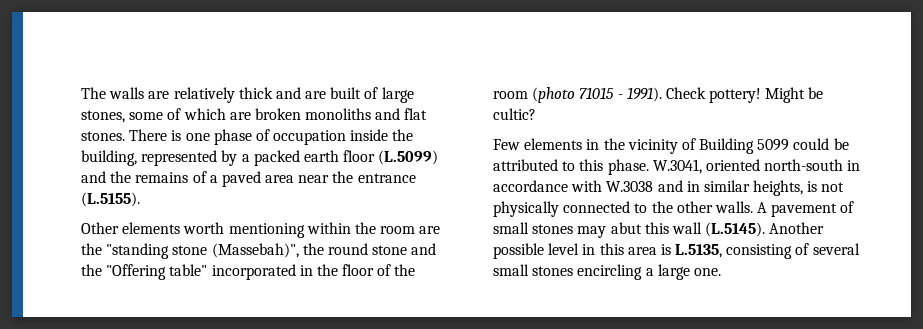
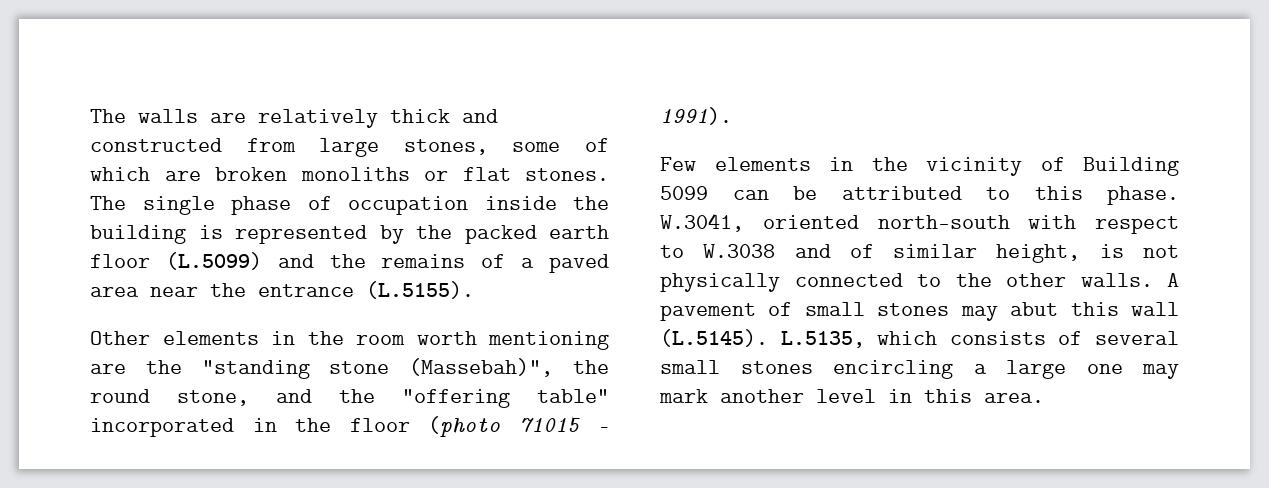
- The walls are relatively thick and are built of large stones, some of which are broken monoliths and flat stones.
+ The walls are relatively thick and constructed from large stones, some of which are broken monoliths or flat stones.
- There is one phase of occupation inside the building, represented by a packed earth floor (L.5099) and the remains of a paved area near the entrance (L.5155).
+ The single phase of occupation inside the building is represented by the packed earth floor (L.5099) and the remains of a paved area near the entrance (L.5155).
- Other elements worth mentioning within the room are the "standing stone (Massebah)", the round stone and the "Offering table" incorporated in the floor of the room (photo 71015 - 1991). Check pottery! Might be cultic?
+ Other elements in the room worth mentioning are the "standing stone (Massebah)", the round stone, and the "offering table" incorporated in the floor (photo 71015 - 1991).
- Few elements in the vicinity of Building 5099 could be attributed to this phase.
+ Few elements in the vicinity of Building 5099 can be attributed to this phase.
- W.3041, oriented north-south in accordance with W.3038 and in similar heights, is not physically connected to the other walls.
+ W.3041, oriented north-south with respect to W.3038 and of similar height, is not physically connected to the other walls.
- A pavement of small stones may abut this wall (L.5145). Another possible level in this area is L.5135, consisting of several small stones encircling a large one.
+ A pavement of small stones may abut this wall (L.5145). L.5135, which consists of several small stones encircling a large one may mark another level in this area.

